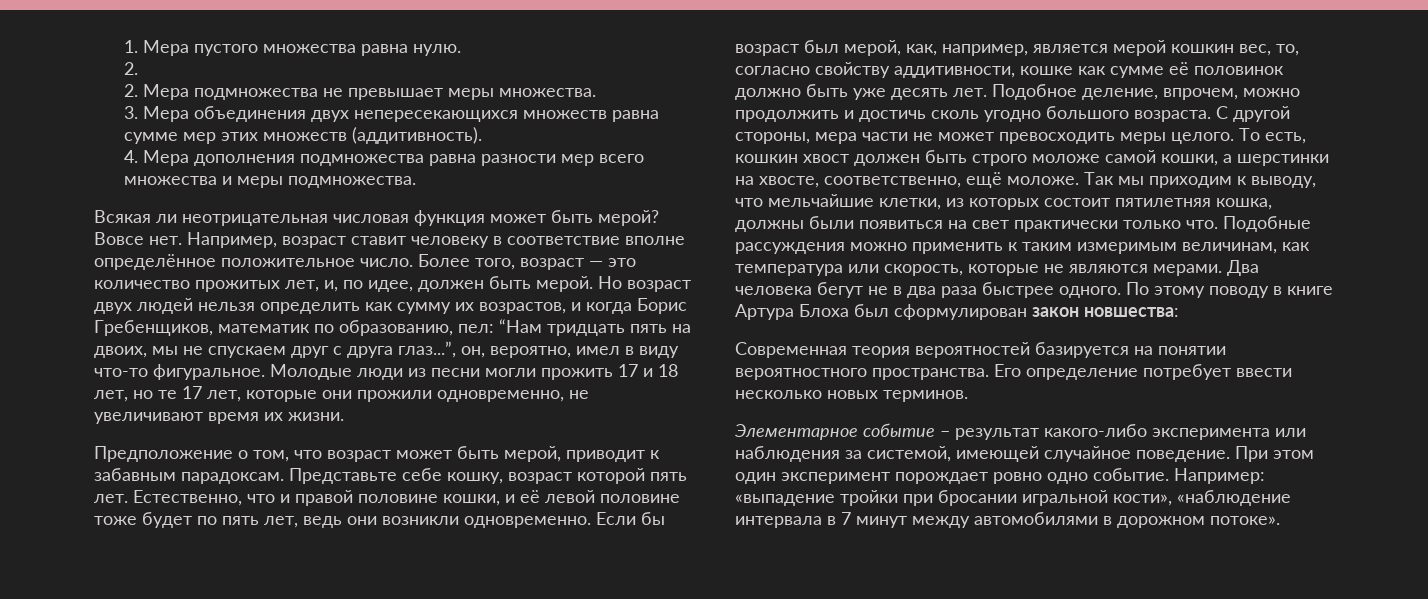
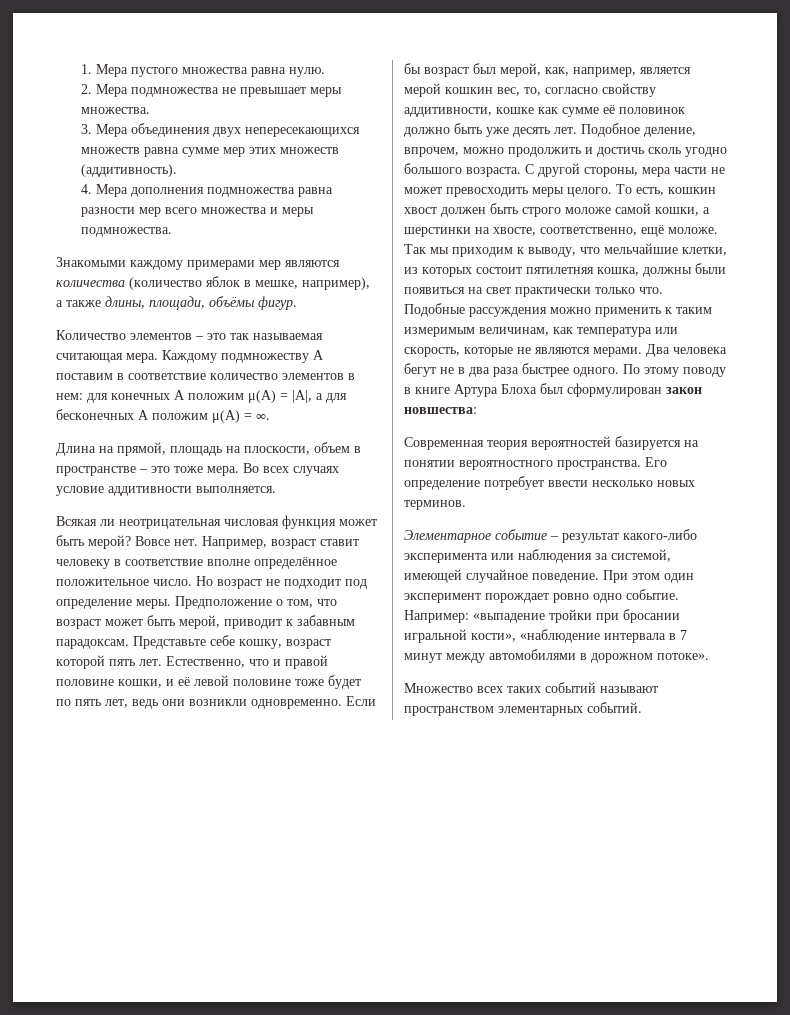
  1. Мера пустого множества равна нулю.
- 2.
+ Знакомыми каждому примерами мер являются количества (количество яблок в мешке, например), а также длины, площади, объёмы фигур.
+ Количество элементов – это так называемая считающая мера. Каждому подмножеству А поставим в соответствие количество элементов в нем: для конечных А положим μ(A) = |A|, а для бесконечных А положим μ(A) = ∞.
+ Длина на прямой, площадь на плоскости, объем в пространстве – это тоже мера. Во всех случаях условие аддитивности выполняется.
- Более того, возраст — это количество прожитых лет, и, по идее, должен быть мерой. Но возраст двух людей нельзя определить как сумму их возрастов, и когда Борис Гребенщиков, математик по образованию, пел: “Нам тридцать пять на двоих, мы не спускаем друг с друга глаз...”, он, вероятно, имел в виду что-то фигуральное. Молодые люди из песни могли прожить 17 и 18 лет, но те 17 лет, которые они прожили одновременно, не увеличивают время их жизни.
- Предположение о том, что возраст может быть мерой, приводит к забавным парадоксам.
+ Но возраст не подходит под определение меры. Предположение о том, что возраст может быть мерой, приводит к забавным парадоксам.
+ Множество всех таких событий называют пространством элементарных событий.

